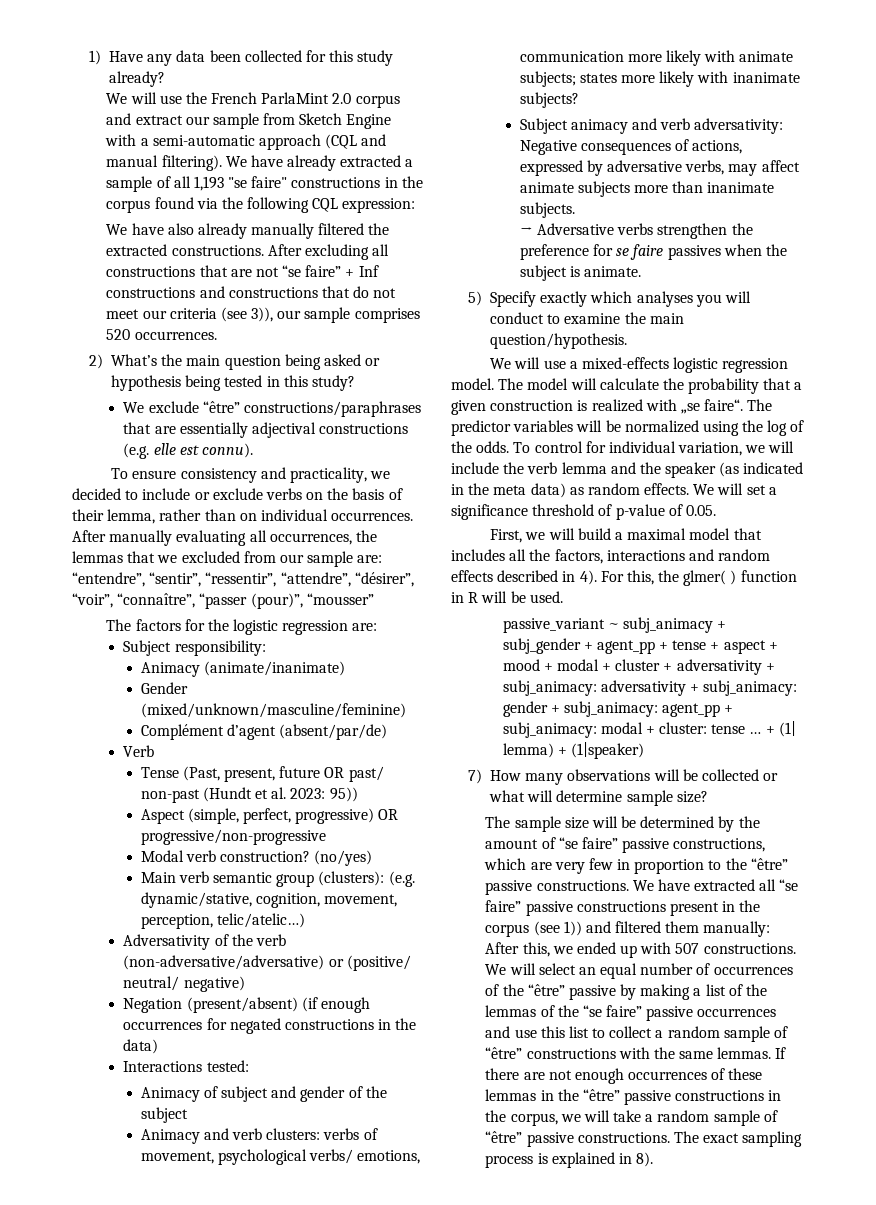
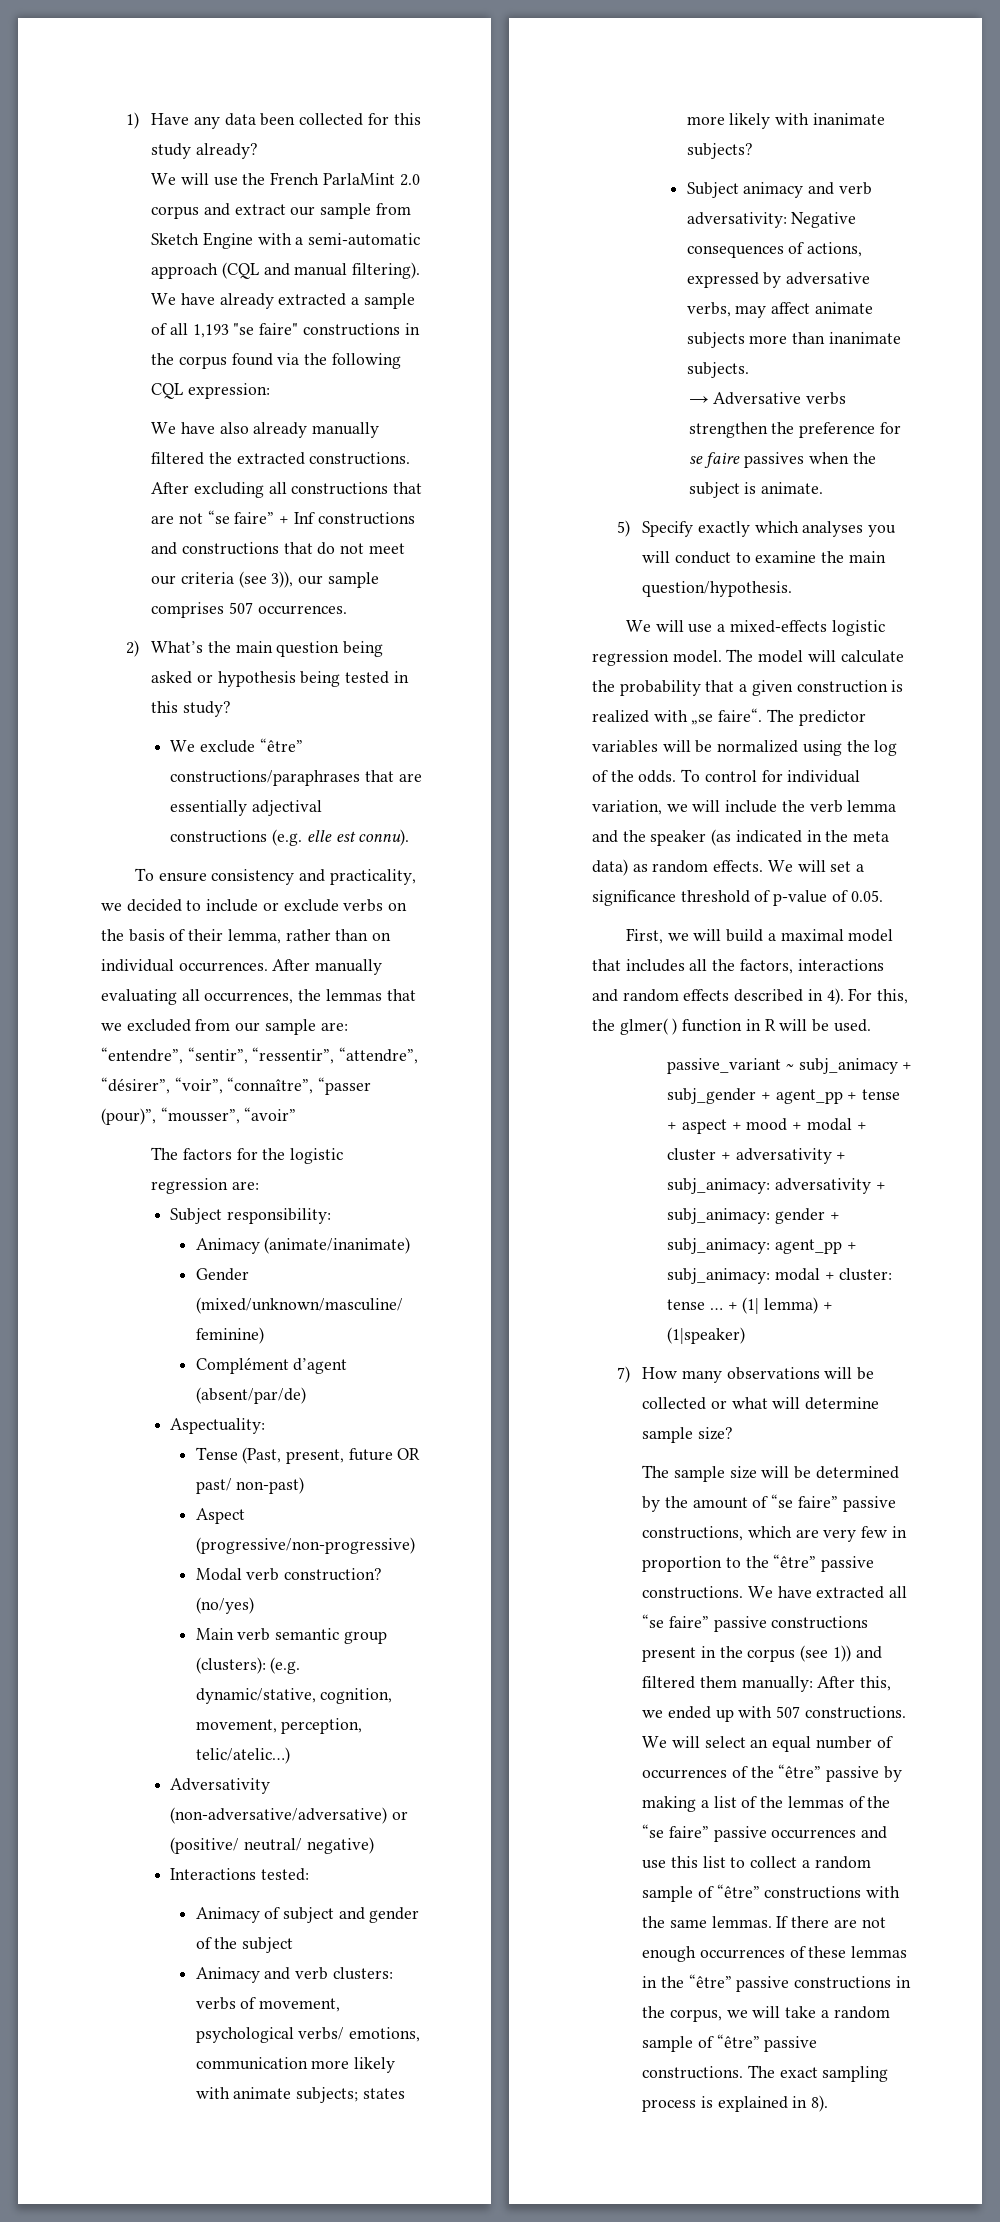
- After excluding all constructions that are not “se faire” + Inf constructions and constructions that do not meet our criteria (see 3)), our sample comprises 520 occurrences.
+ After excluding all constructions that are not “se faire” + Inf constructions and constructions that do not meet our criteria (see 3)), our sample comprises 507 occurrences.
- After manually evaluating all occurrences, the lemmas that we excluded from our sample are: “entendre”, “sentir”, “ressentir”, “attendre”, “désirer”, “voir”, “connaître”, “passer (pour)”, “mousser”
+ After manually evaluating all occurrences, the lemmas that we excluded from our sample are: “entendre”, “sentir”, “ressentir”, “attendre”, “désirer”, “voir”, “connaître”, “passer (pour)”, “mousser”, “avoir”
- Verb
+ Aspectuality:
- Tense (Past, present, future OR past/ non-past (Hundt et al. 2023: 95))
- Aspect (simple, perfect, progressive) OR progressive/non-progressive
+ Tense (Past, present, future OR past/ non-past)
+ Aspect (progressive/non-progressive)
- Adversativity of the verb (non-adversative/adversative) or (positive/ neutral/ negative)
+ Adversativity (non-adversative/adversative) or (positive/ neutral/ negative)
- Negation (present/absent) (if enough occurrences for negated constructions in the data)

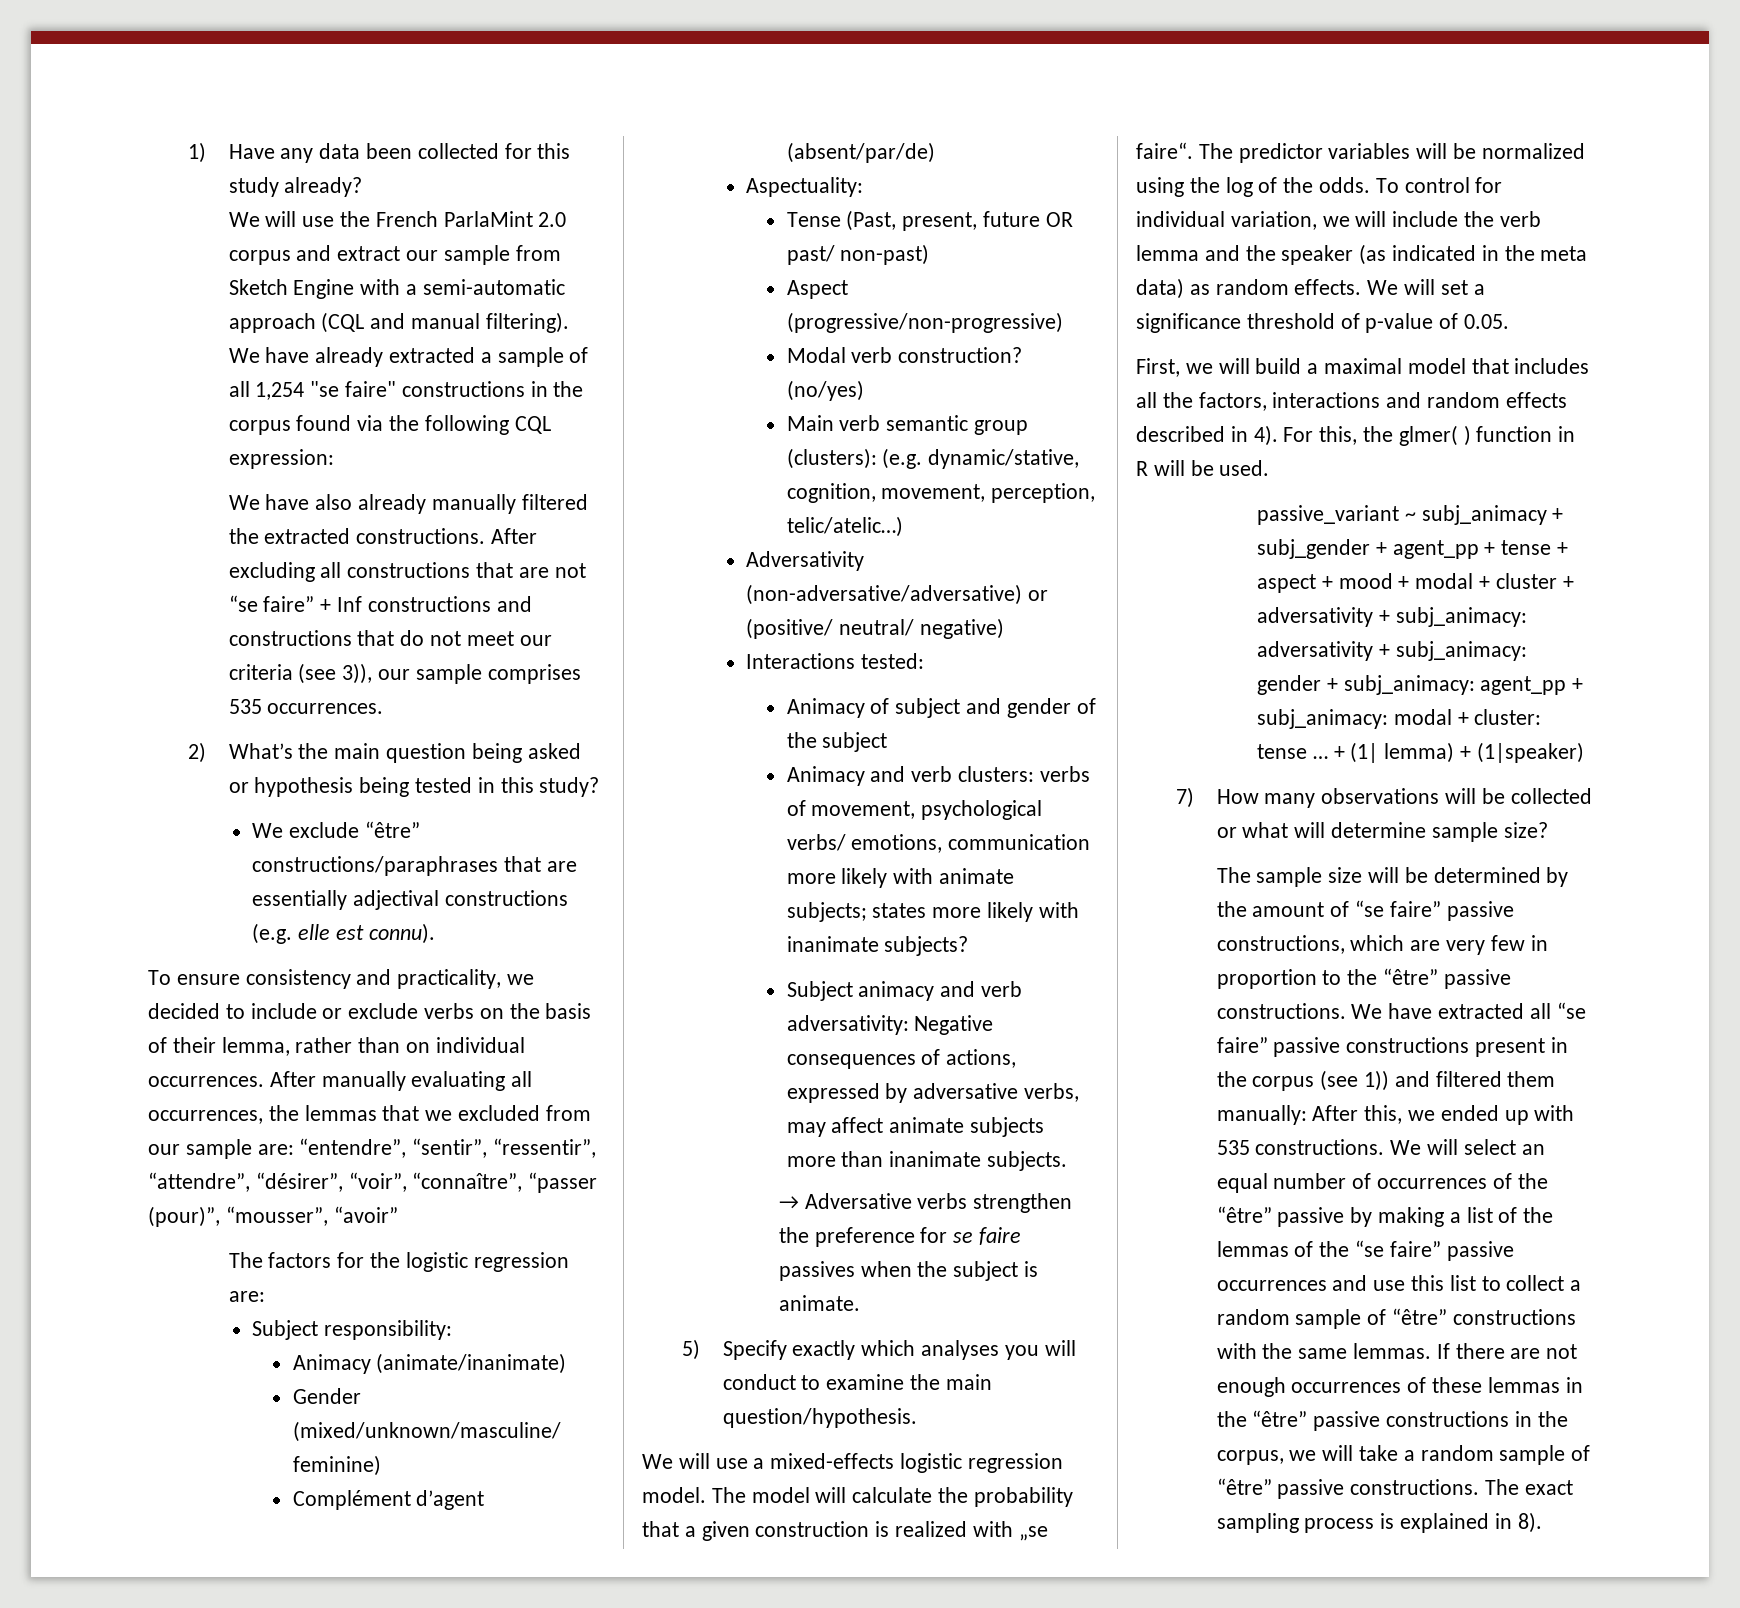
- We have already extracted a sample of all 1,193 "se faire" constructions in the corpus found via the following CQL expression:
+ We have already extracted a sample of all 1,254 "se faire" constructions in the corpus found via the following CQL expression:
- After excluding all constructions that are not “se faire” + Inf constructions and constructions that do not meet our criteria (see 3)), our sample comprises 507 occurrences.
+ After excluding all constructions that are not “se faire” + Inf constructions and constructions that do not meet our criteria (see 3)), our sample comprises 535 occurrences.
- We have extracted all “se faire” passive constructions present in the corpus (see 1)) and filtered them manually: After this, we ended up with 507 constructions.
+ We have extracted all “se faire” passive constructions present in the corpus (see 1)) and filtered them manually: After this, we ended up with 535 constructions.

